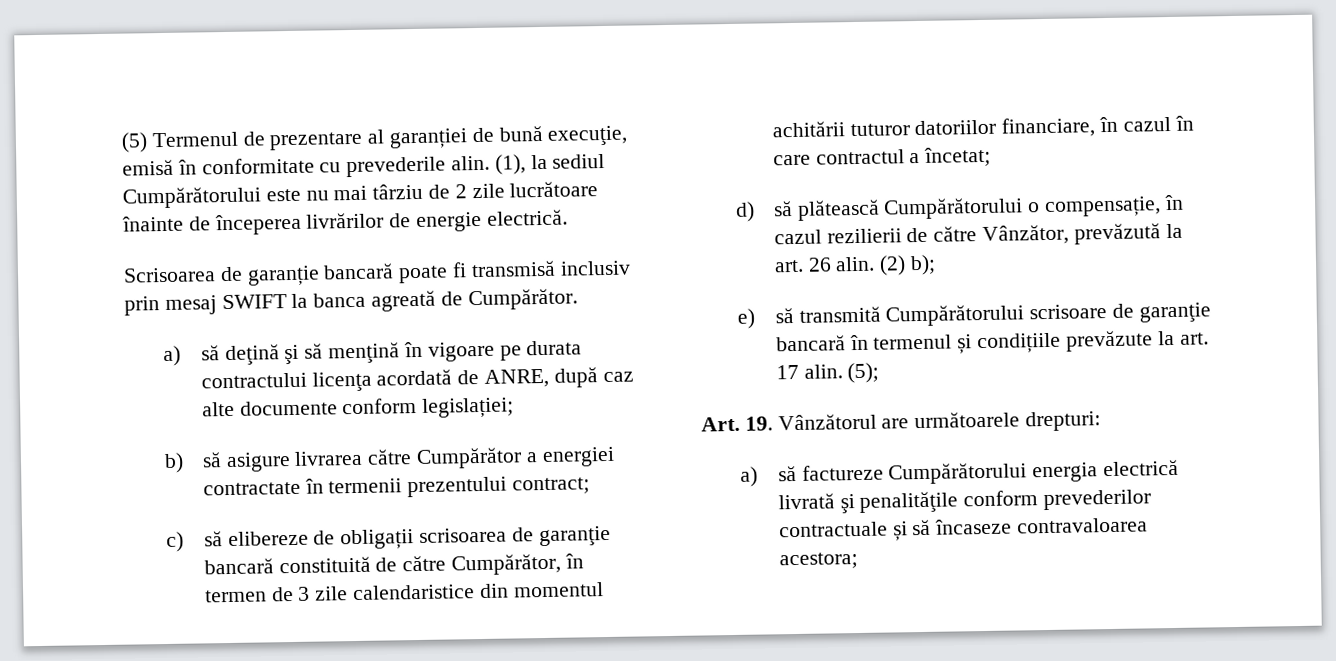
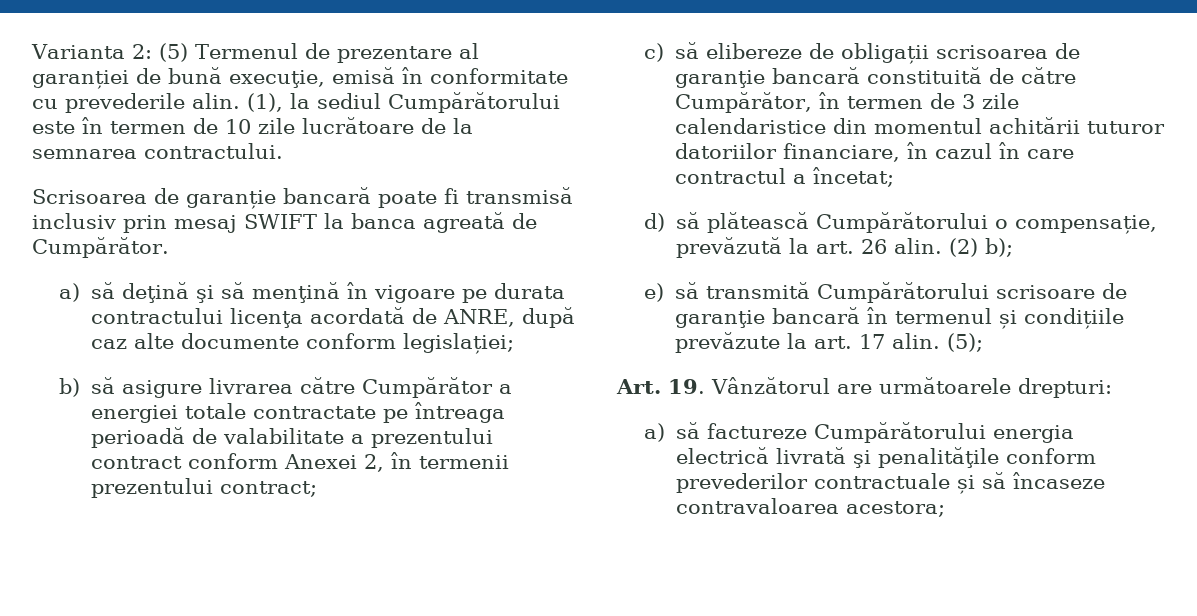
- (5) Termenul de prezentare al garanției de bună execuţie, emisă în conformitate cu prevederile alin.
+ Varianta 2: (5) Termenul de prezentare al garanției de bună execuţie, emisă în conformitate cu prevederile alin.
- (1), la sediul Cumpărătorului este nu mai târziu de 2 zile lucrătoare înainte de începerea livrărilor de energie electrică.
+ (1), la sediul Cumpărătorului este în termen de 10 zile lucrătoare de la semnarea contractului.
- b) să asigure livrarea către Cumpărător a energiei contractate în termenii prezentului contract;
+ b) să asigure livrarea către Cumpărător a energiei totale contractate pe întreaga perioadă de valabilitate a prezentului contract conform Anexei 2, în termenii prezentului contract;
- d) să plătească Cumpărătorului o compensație, în cazul rezilierii de către Vânzător, prevăzută la art. 26 alin.
+ d) să plătească Cumpărătorului o compensație, prevăzută la art. 26 alin.

